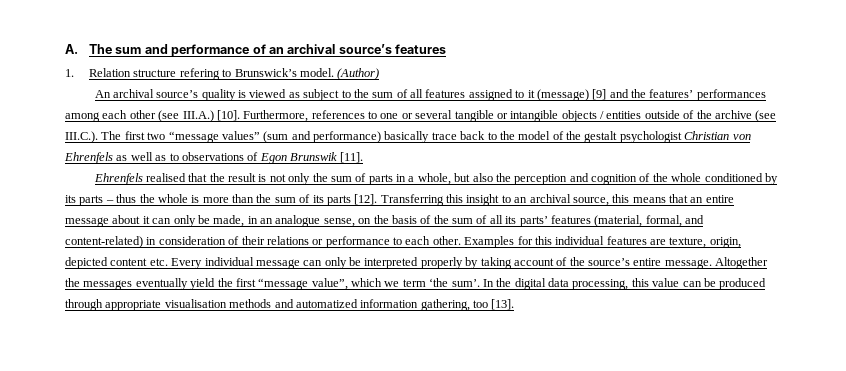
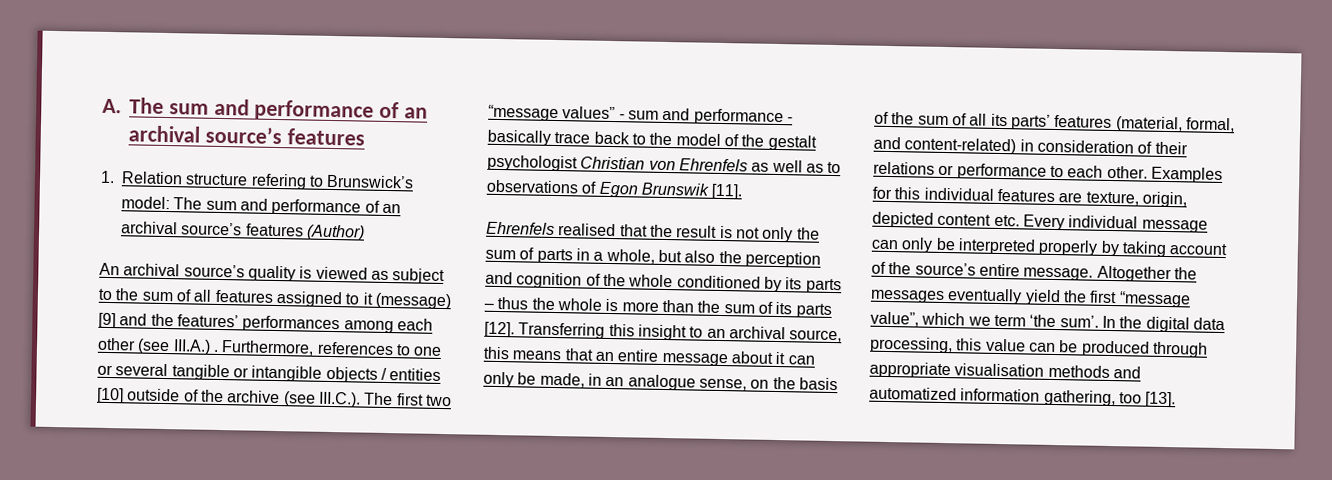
- 1. Relation structure refering to Brunswick’s model. (Author)
+ 1. Relation structure refering to Brunswick’s model: The sum and performance of an archival source’s features (Author)
- An archival source’s quality is viewed as subject to the sum of all features assigned to it (message) [9] and the features’ performances among each other (see III.A.) [10].
+ An archival source’s quality is viewed as subject to the sum of all features assigned to it (message) [9] and the features’ performances among each other (see III.A.) .
- Furthermore, references to one or several tangible or intangible objects / entities outside of the archive (see III.C.). The first two “message values” (sum and performance) basically trace back to the model of the gestalt psychologist Christian von Ehrenfels as well as to observations of Egon Brunswik [11].
+ Furthermore, references to one or several tangible or intangible objects / entities [10] outside of the archive (see III.C.). The first two “message values” - sum and performance - basically trace back to the model of the gestalt psychologist Christian von Ehrenfels as well as to observations of Egon Brunswik [11].

